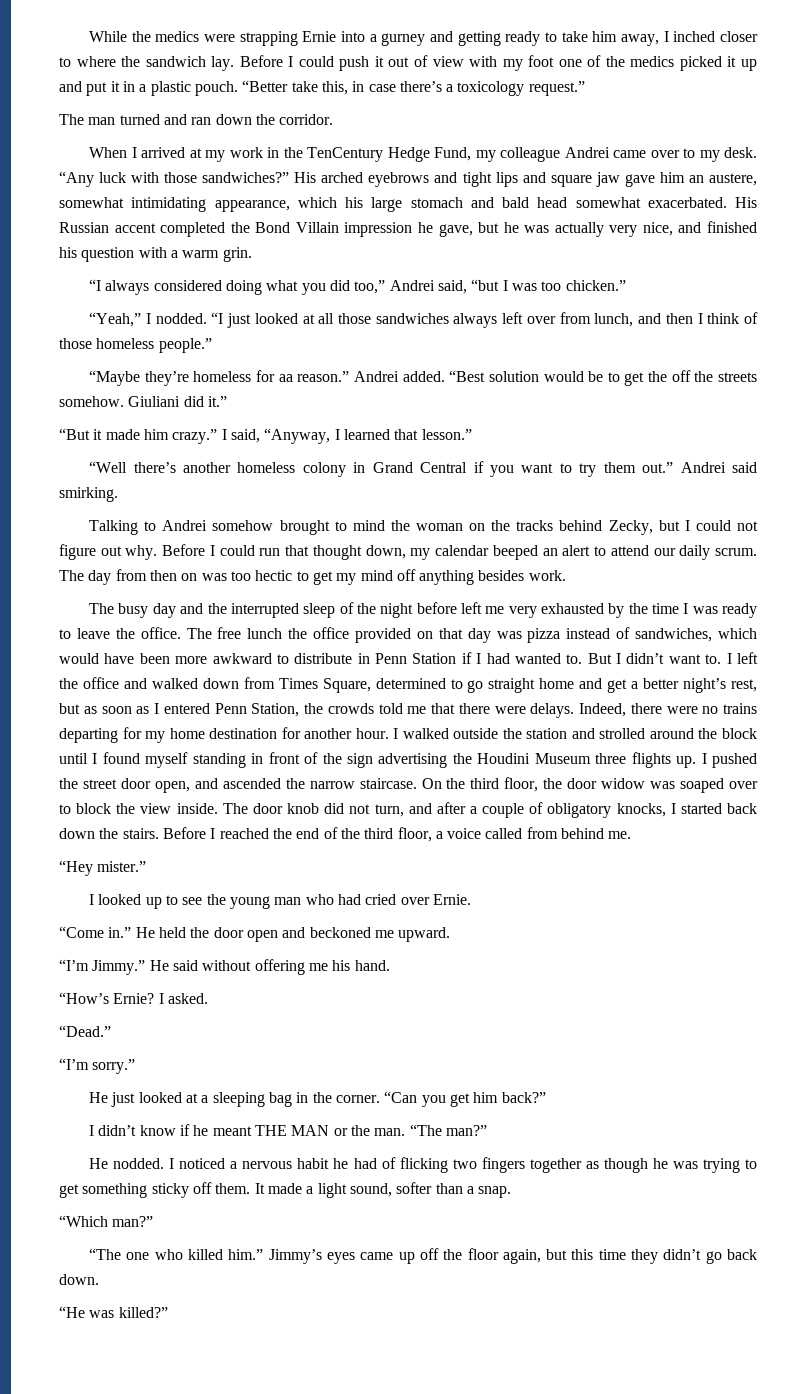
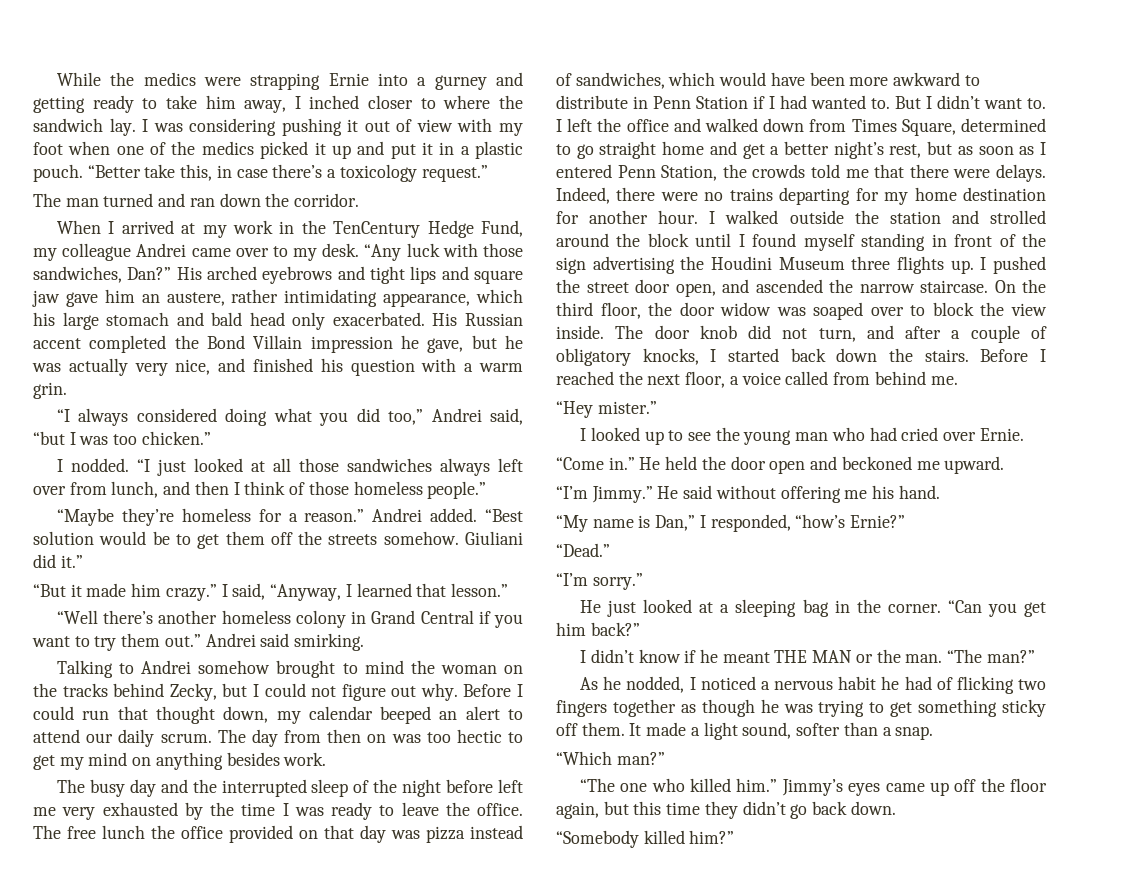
- Before I could push it out of view with my foot one of the medics picked it up and put it in a plastic pouch.
+ I was considering pushing it out of view with my foot when one of the medics picked it up and put it in a plastic pouch.
- “Any luck with those sandwiches?”
+ “Any luck with those sandwiches, Dan?”
- His arched eyebrows and tight lips and square jaw gave him an austere, somewhat intimidating appearance, which his large stomach and bald head somewhat exacerbated.
+ His arched eyebrows and tight lips and square jaw gave him an austere, rather intimidating appearance, which his large stomach and bald head only exacerbated.
- “Yeah,” I nodded.
+ I nodded.
- “Maybe they’re homeless for aa reason.”
+ “Maybe they’re homeless for a reason.”
- “Best solution would be to get the off the streets somehow.
+ “Best solution would be to get them off the streets somehow.
- The day from then on was too hectic to get my mind off anything besides work.
+ The day from then on was too hectic to get my mind on anything besides work.
- Before I reached the end of the third floor, a voice called from behind me.
+ Before I reached the next floor, a voice called from behind me.
- “How’s Ernie? I asked.
+ “My name is Dan,” I responded, “how’s Ernie?”
- He nodded. I noticed a nervous habit he had of flicking two fingers together as though he was trying to get something sticky off them.
+ As he nodded, I noticed a nervous habit he had of flicking two fingers together as though he was trying to get something sticky off them.
- “He was killed?”
+ “Somebody killed him?”

